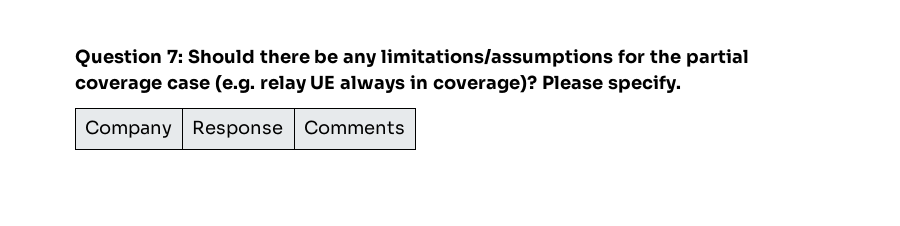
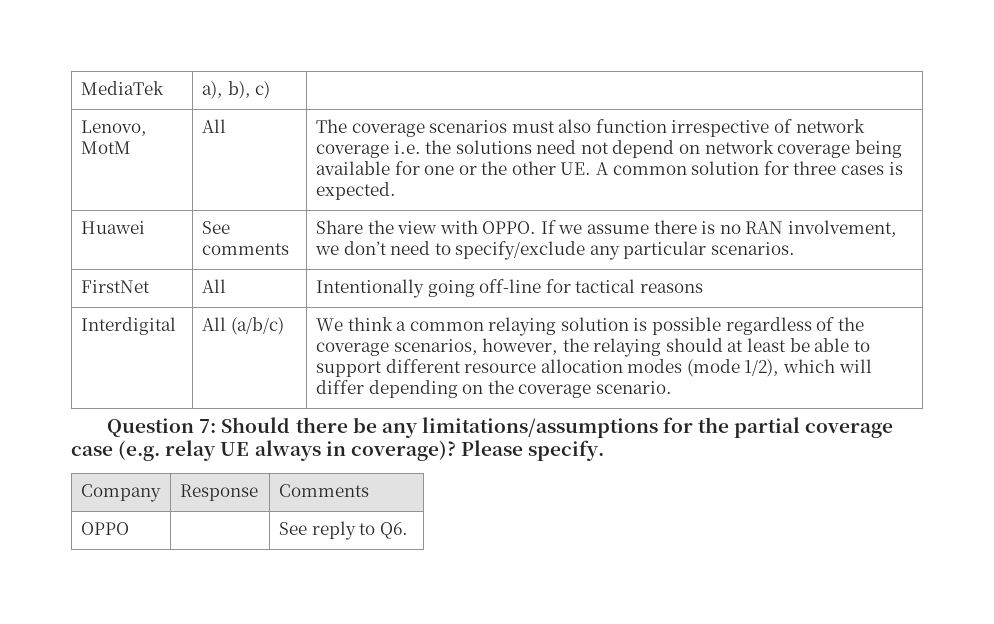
+ MediaTek | a), b), c) |
+ Lenovo, MotM | All | The coverage scenarios must also function irrespective of network coverage i.e. the solutions need not depend on network coverage being available for one or the other UE. A common solution for three cases is expected.
+ Huawei | See comments | Share the view with OPPO. If we assume there is no RAN involvement, we don’t need to specify/exclude any particular scenarios.
+ FirstNet | All | Intentionally going off-line for tactical reasons
+ Interdigital | All (a/b/c) | We think a common relaying solution is possible regardless of the coverage scenarios, however, the relaying should at least be able to support different resource allocation modes (mode 1/2), which will differ depending on the coverage scenario.
+ OPPO | | See reply to Q6.

